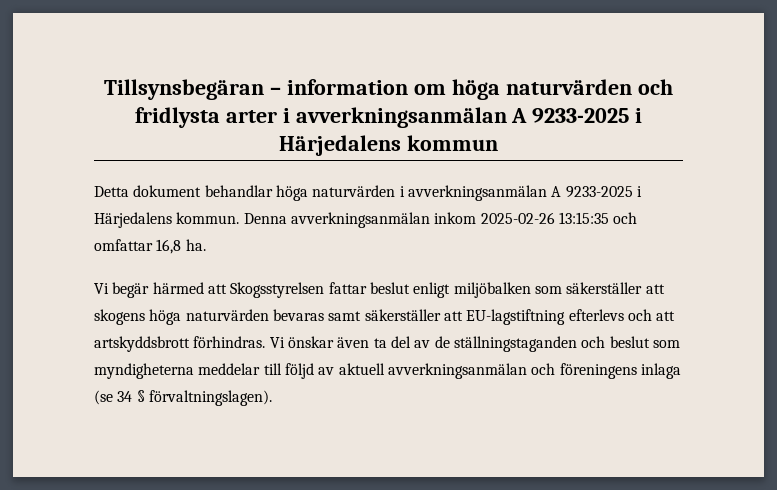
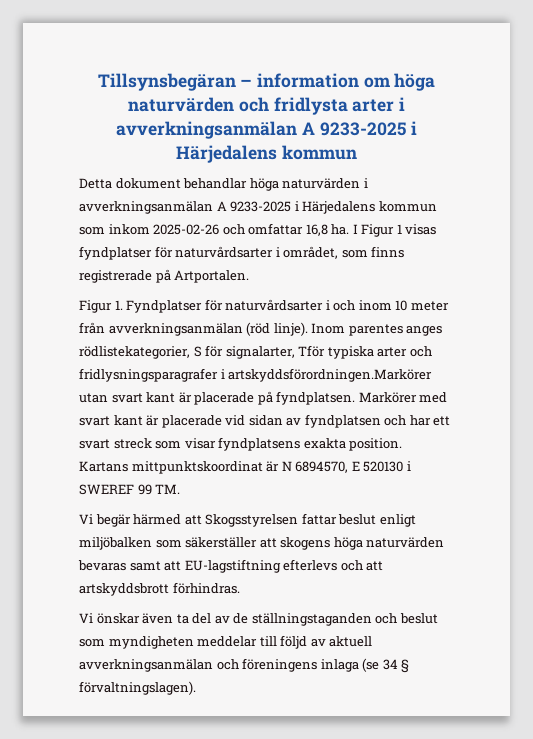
- Detta dokument behandlar höga naturvärden i avverkningsanmälan A 9233-2025 i Härjedalens kommun. Denna avverkningsanmälan inkom 2025-02-26 13:15:35 och omfattar 16,8 ha.
+ Detta dokument behandlar höga naturvärden i avverkningsanmälan A 9233-2025 i Härjedalens kommun som inkom 2025-02-26 och omfattar 16,8 ha. I Figur 1 visas fyndplatser för naturvårdsarter i området, som finns registrerade på Artportalen.
+ Figur 1. Fyndplatser för naturvårdsarter i och inom 10 meter från avverkningsanmälan (röd linje). Inom parentes anges rödlistekategorier, S för signalarter, Tför typiska arter och fridlysningsparagrafer i artskyddsförordningen.Markörer utan svart kant är placerade på fyndplatsen. Markörer med svart kant är placerade vid sidan av fyndplatsen och har ett svart streck som visar fyndplatsens exakta position. Kartans mittpunktskoordinat är N 6894570, E 520130 i SWEREF 99 TM.
- Vi begär härmed att Skogsstyrelsen fattar beslut enligt miljöbalken som säkerställer att skogens höga naturvärden bevaras samt säkerställer att EU-lagstiftning efterlevs och att artskyddsbrott förhindras. Vi önskar även ta del av de ställningstaganden och beslut som myndigheterna meddelar till följd av aktuell avverkningsanmälan och föreningens inlaga (se 34 § förvaltningslagen).
+ Vi begär härmed att Skogsstyrelsen fattar beslut enligt miljöbalken som säkerställer att skogens höga naturvärden bevaras samt att EU-lagstiftning efterlevs och att artskyddsbrott förhindras.
+ Vi önskar även ta del av de ställningstaganden och beslut som myndigheten meddelar till följd av aktuell avverkningsanmälan och föreningens inlaga (se 34 § förvaltningslagen).

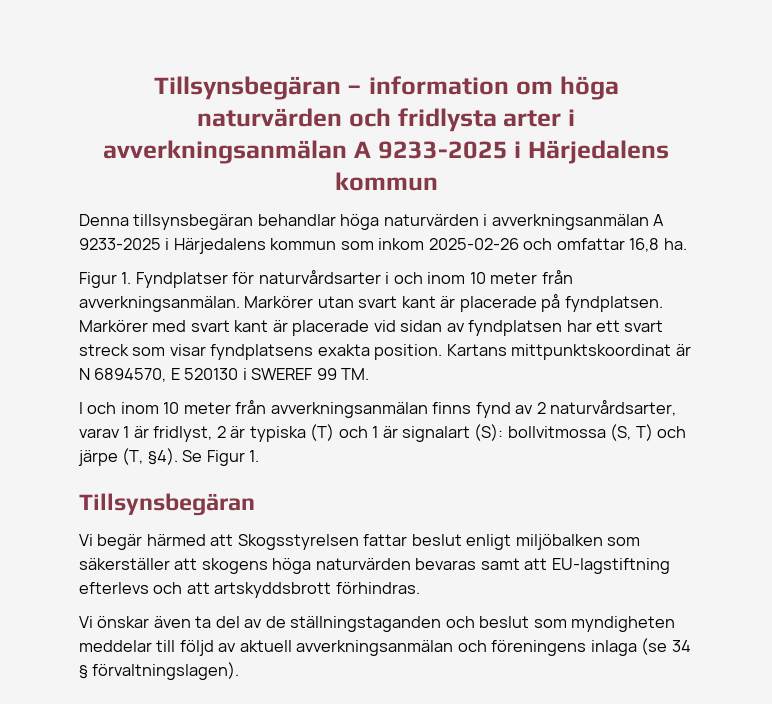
- Detta dokument behandlar höga naturvärden i avverkningsanmälan A 9233-2025 i Härjedalens kommun som inkom 2025-02-26 och omfattar 16,8 ha. I Figur 1 visas fyndplatser för naturvårdsarter i området, som finns registrerade på Artportalen.
+ Denna tillsynsbegäran behandlar höga naturvärden i avverkningsanmälan A 9233-2025 i Härjedalens kommun som inkom 2025-02-26 och omfattar 16,8 ha.
- Figur 1. Fyndplatser för naturvårdsarter i och inom 10 meter från avverkningsanmälan (röd linje). Inom parentes anges rödlistekategorier, S för signalarter, Tför typiska arter och fridlysningsparagrafer i artskyddsförordningen.Markörer utan svart kant är placerade på fyndplatsen.
+ Figur 1. Fyndplatser för naturvårdsarter i och inom 10 meter från avverkningsanmälan. Markörer utan svart kant är placerade på fyndplatsen.
- Markörer med svart kant är placerade vid sidan av fyndplatsen och har ett svart streck som visar fyndplatsens exakta position.
+ Markörer med svart kant är placerade vid sidan av fyndplatsen har ett svart streck som visar fyndplatsens exakta position.
+ I och inom 10 meter från avverkningsanmälan finns fynd av 2 naturvårdsarter, varav 1 är fridlyst, 2 är typiska (T) och 1 är signalart (S): bollvitmossa (S, T) och järpe (T, §4). Se Figur 1.
+ Tillsynsbegäran

